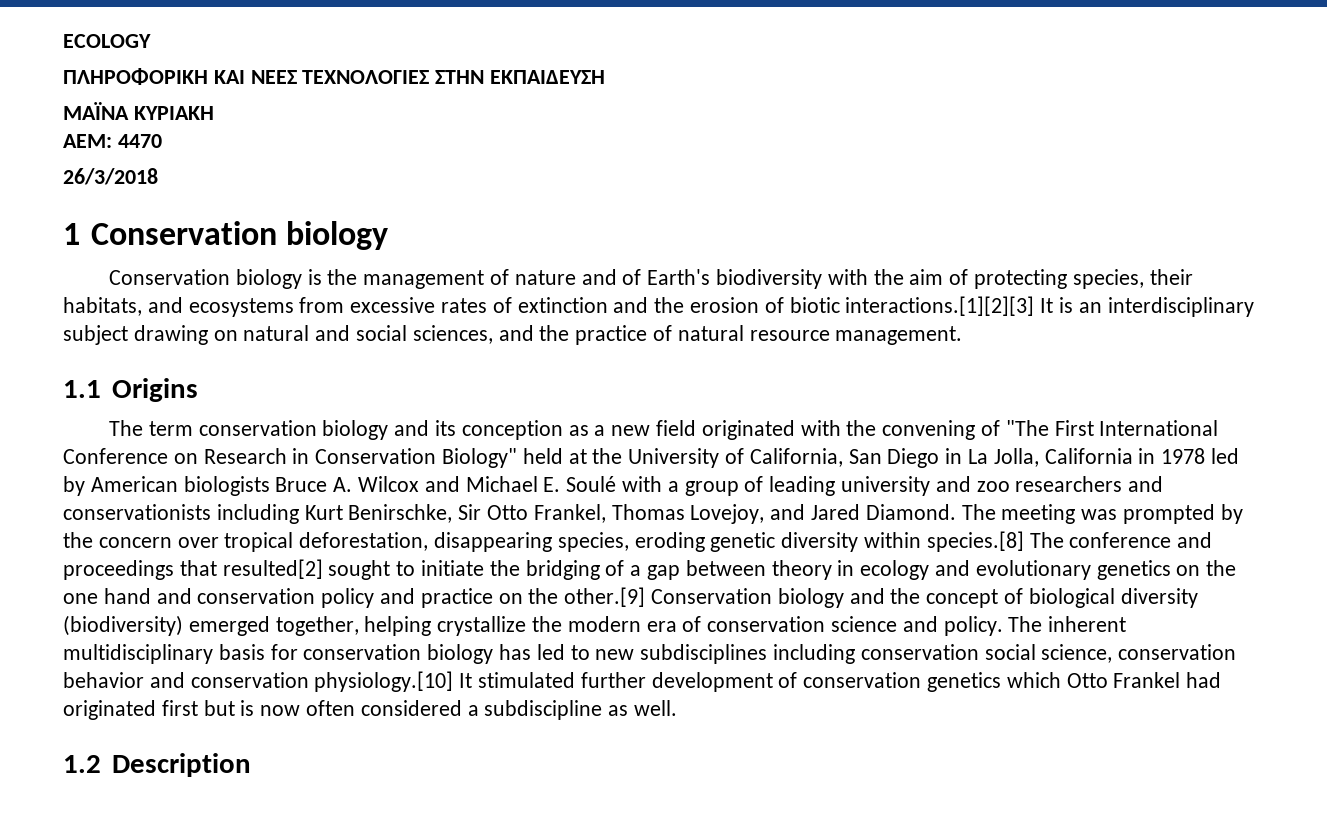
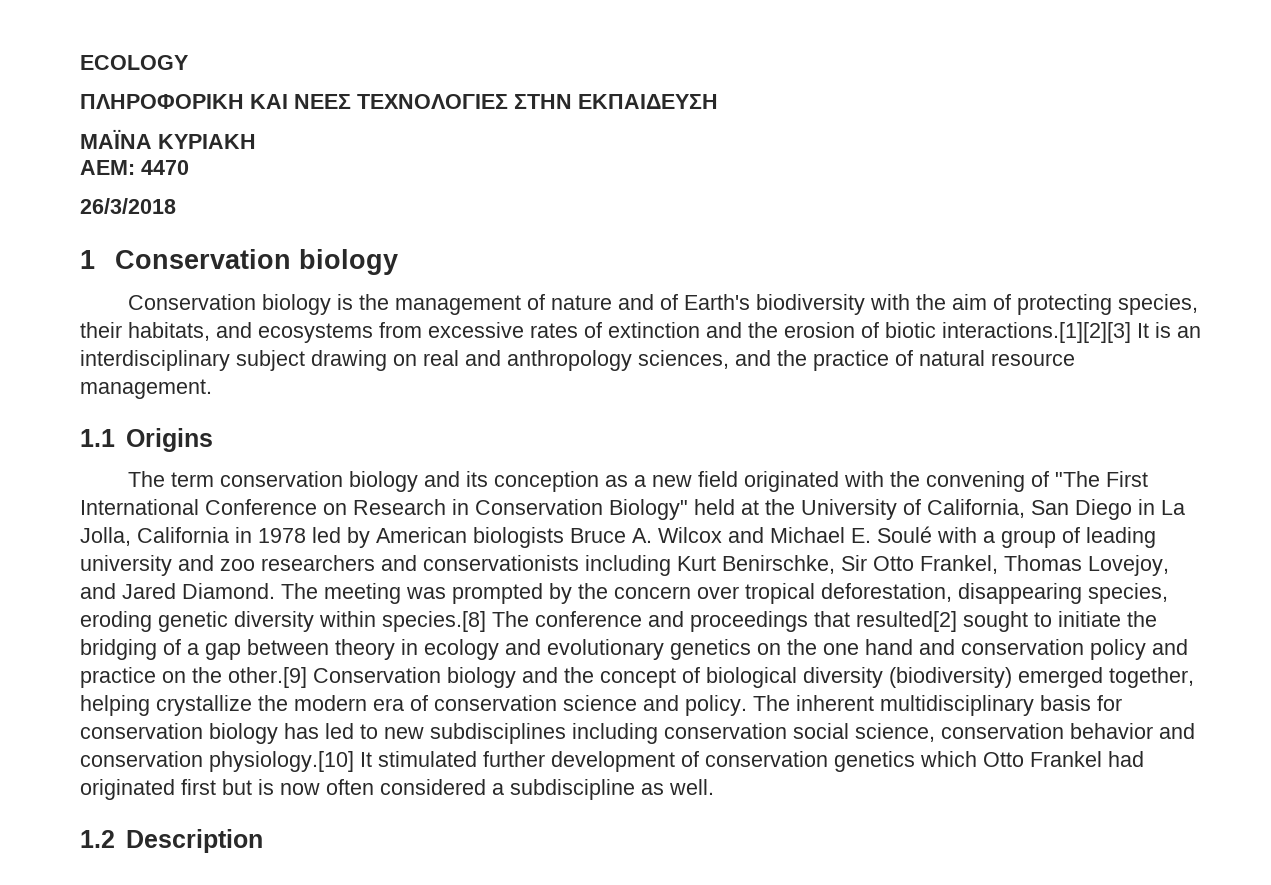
- Conservation biology is the management of nature and of Earth's biodiversity with the aim of protecting species, their habitats, and ecosystems from excessive rates of extinction and the erosion of biotic interactions.[1][2][3] It is an interdisciplinary subject drawing on natural and social sciences, and the practice of natural resource management.
+ Conservation biology is the management of nature and of Earth's biodiversity with the aim of protecting species, their habitats, and ecosystems from excessive rates of extinction and the erosion of biotic interactions.[1][2][3] It is an interdisciplinary subject drawing on real and anthropology sciences, and the practice of natural resource management.

